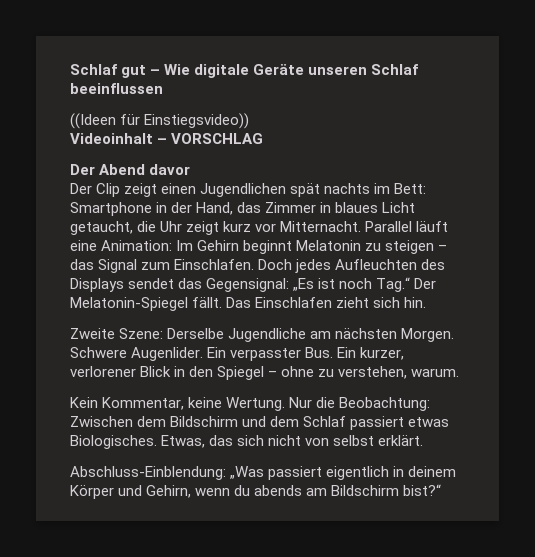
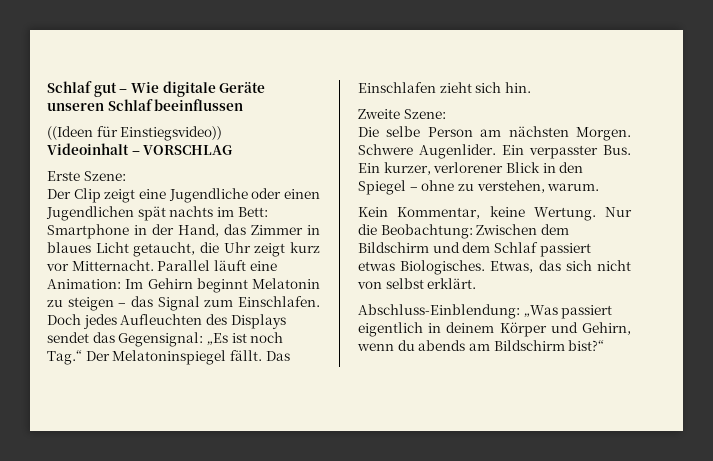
- Der Abend davor
+ Erste Szene:
- Der Clip zeigt einen Jugendlichen spät nachts im Bett: Smartphone in der Hand, das Zimmer in blaues Licht getaucht, die Uhr zeigt kurz vor Mitternacht.
+ Der Clip zeigt eine Jugendliche oder einen Jugendlichen spät nachts im Bett: Smartphone in der Hand, das Zimmer in blaues Licht getaucht, die Uhr zeigt kurz vor Mitternacht.
- Doch jedes Aufleuchten des Displays sendet das Gegensignal: „Es ist noch Tag.“ Der Melatonin-Spiegel fällt.
+ Doch jedes Aufleuchten des Displays sendet das Gegensignal: „Es ist noch Tag.“ Der Melatoninspiegel fällt.
- Zweite Szene: Derselbe Jugendliche am nächsten Morgen.
+ Zweite Szene:
+ Die selbe Person am nächsten Morgen.

